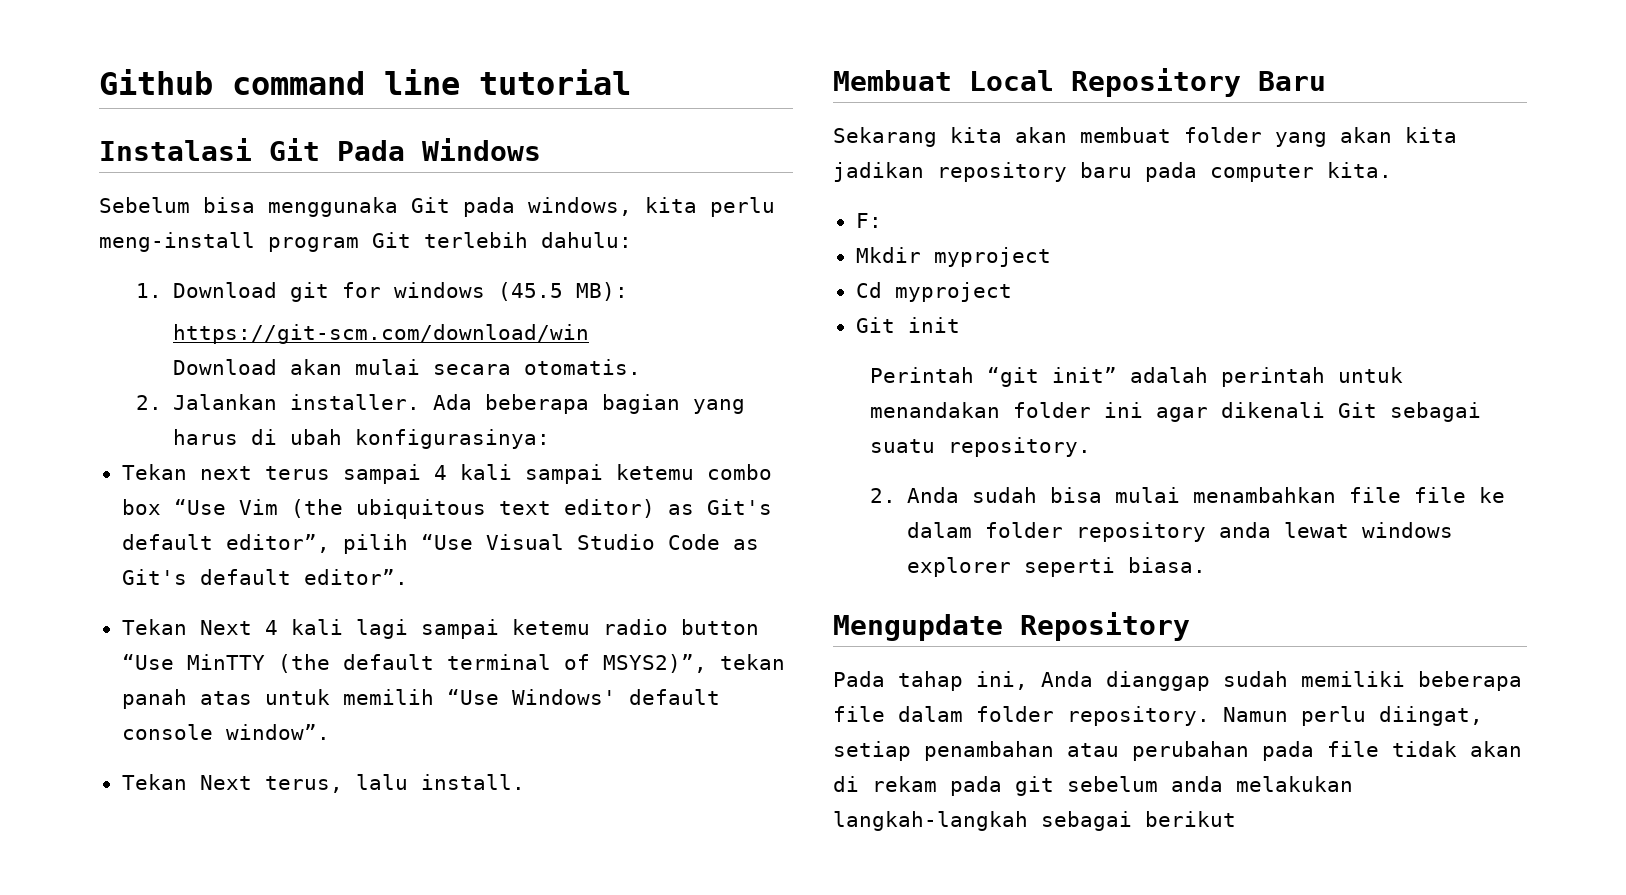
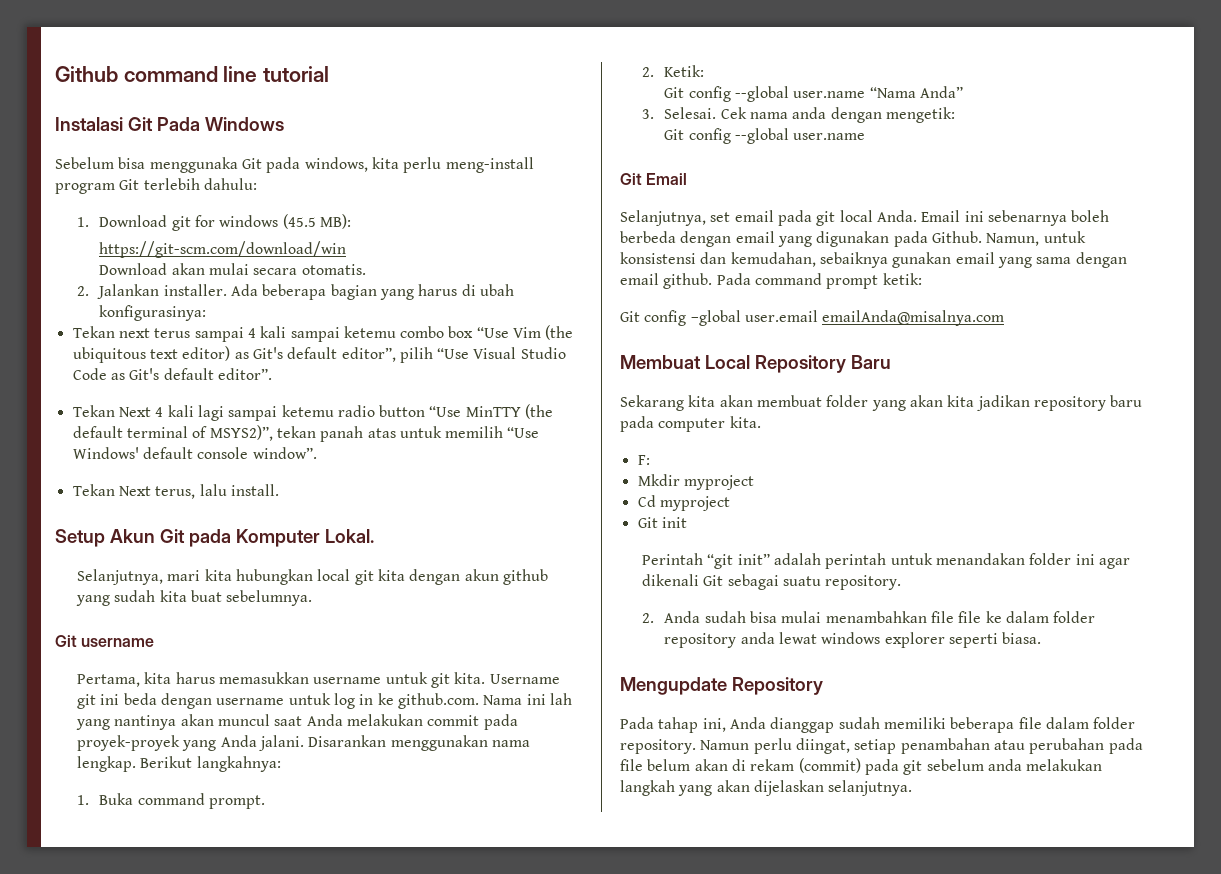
+ Setup Akun Git pada Komputer Lokal.
+ Selanjutnya, mari kita hubungkan local git kita dengan akun github yang sudah kita buat sebelumnya.
+ Git username
+ Pertama, kita harus memasukkan username untuk git kita. Username git ini beda dengan username untuk log in ke github.com. Nama ini lah yang nantinya akan muncul saat Anda melakukan commit pada proyek-proyek yang Anda jalani. Disarankan menggunakan nama lengkap. Berikut langkahnya:
+ 1. Buka command prompt.
+ 2. Ketik:
+ Git config --global user.name “Nama Anda”
+ 3. Selesai. Cek nama anda dengan mengetik:
+ Git config --global user.name
+ Git Email
+ Selanjutnya, set email pada git local Anda. Email ini sebenarnya boleh berbeda dengan email yang digunakan pada Github. Namun, untuk konsistensi dan kemudahan, sebaiknya gunakan email yang sama dengan email github. Pada command prompt ketik:
+ Git config –global user.email emailAnda@misalnya.com
- Namun perlu diingat, setiap penambahan atau perubahan pada file tidak akan di rekam pada git sebelum anda melakukan langkah-langkah sebagai berikut
+ Namun perlu diingat, setiap penambahan atau perubahan pada file belum akan di rekam (commit) pada git sebelum anda melakukan langkah yang akan dijelaskan selanjutnya.

